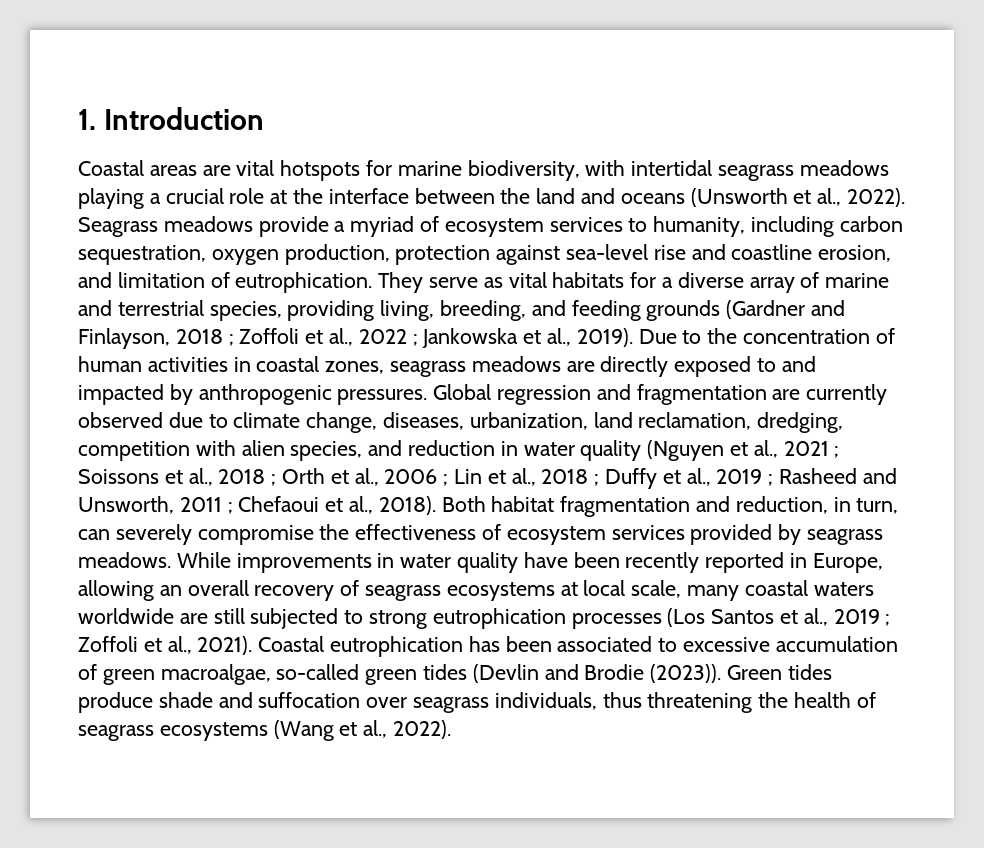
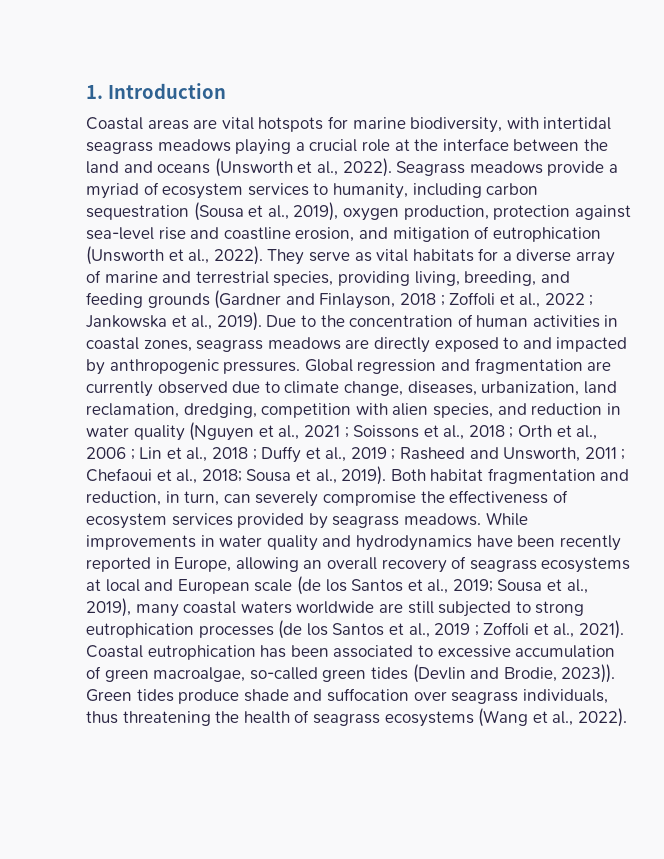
- Seagrass meadows provide a myriad of ecosystem services to humanity, including carbon sequestration, oxygen production, protection against sea-level rise and coastline erosion, and limitation of eutrophication.
+ Seagrass meadows provide a myriad of ecosystem services to humanity, including carbon sequestration (Sousa et al., 2019), oxygen production, protection against sea-level rise and coastline erosion, and mitigation of eutrophication (Unsworth et al., 2022).
- Global regression and fragmentation are currently observed due to climate change, diseases, urbanization, land reclamation, dredging, competition with alien species, and reduction in water quality (Nguyen et al., 2021 ; Soissons et al., 2018 ; Orth et al., 2006 ; Lin et al., 2018 ; Duffy et al., 2019 ; Rasheed and Unsworth, 2011 ; Chefaoui et al., 2018).
+ Global regression and fragmentation are currently observed due to climate change, diseases, urbanization, land reclamation, dredging, competition with alien species, and reduction in water quality (Nguyen et al., 2021 ; Soissons et al., 2018 ; Orth et al., 2006 ; Lin et al., 2018 ; Duffy et al., 2019 ; Rasheed and Unsworth, 2011 ; Chefaoui et al., 2018; Sousa et al., 2019).
- While improvements in water quality have been recently reported in Europe, allowing an overall recovery of seagrass ecosystems at local scale, many coastal waters worldwide are still subjected to strong eutrophication processes (Los Santos et al., 2019 ; Zoffoli et al., 2021).
+ While improvements in water quality and hydrodynamics have been recently reported in Europe, allowing an overall recovery of seagrass ecosystems at local and European scale (de los Santos et al., 2019; Sousa et al., 2019), many coastal waters worldwide are still subjected to strong eutrophication processes (de los Santos et al., 2019 ; Zoffoli et al., 2021).
- Coastal eutrophication has been associated to excessive accumulation of green macroalgae, so-called green tides (Devlin and Brodie (2023)).
+ Coastal eutrophication has been associated to excessive accumulation of green macroalgae, so-called green tides (Devlin and Brodie, 2023)).

